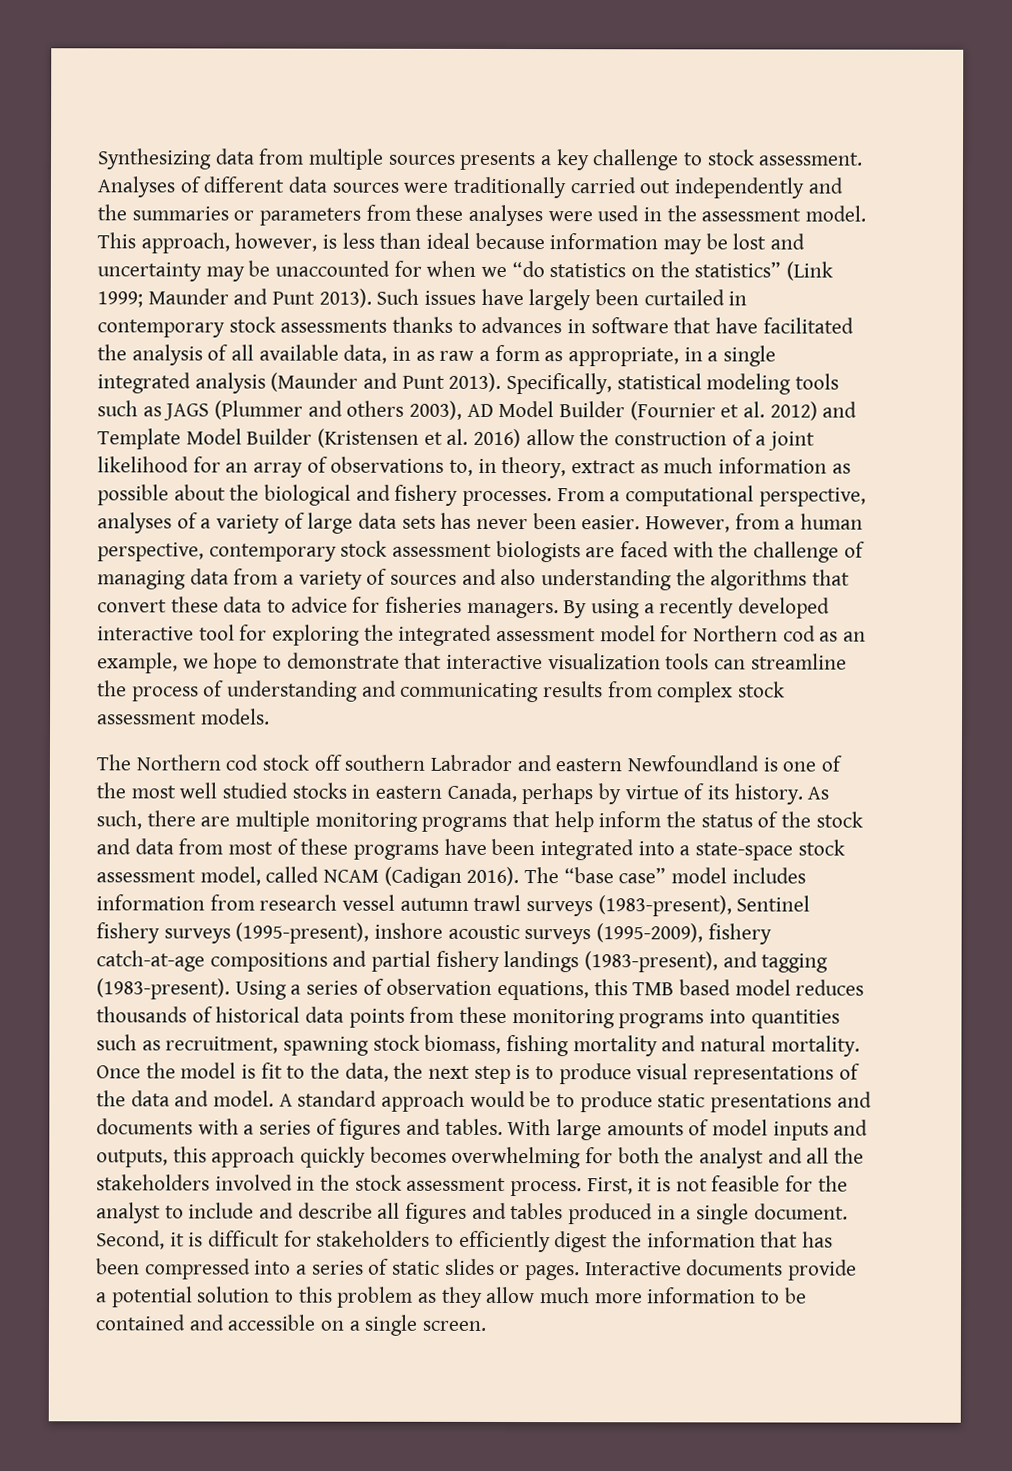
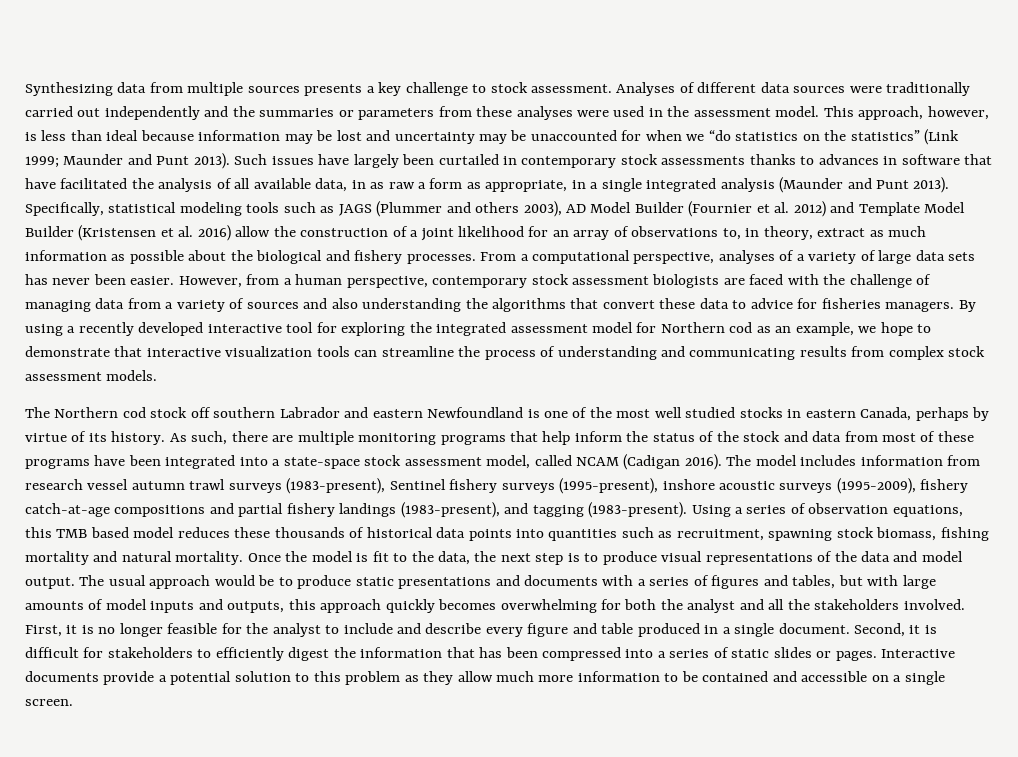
- The “base case” model includes information from research vessel autumn trawl surveys (1983-present), Sentinel fishery surveys (1995-present), inshore acoustic surveys (1995-2009), fishery catch-at-age compositions and partial fishery landings (1983-present), and tagging (1983-present).
+ The model includes information from research vessel autumn trawl surveys (1983-present), Sentinel fishery surveys (1995-present), inshore acoustic surveys (1995-2009), fishery catch-at-age compositions and partial fishery landings (1983-present), and tagging (1983-present).
- Using a series of observation equations, this TMB based model reduces thousands of historical data points from these monitoring programs into quantities such as recruitment, spawning stock biomass, fishing mortality and natural mortality.
+ Using a series of observation equations, this TMB based model reduces these thousands of historical data points into quantities such as recruitment, spawning stock biomass, fishing mortality and natural mortality.
- Once the model is fit to the data, the next step is to produce visual representations of the data and model. A standard approach would be to produce static presentations and documents with a series of figures and tables. With large amounts of model inputs and outputs, this approach quickly becomes overwhelming for both the analyst and all the stakeholders involved in the stock assessment process.
+ Once the model is fit to the data, the next step is to produce visual representations of the data and model output. The usual approach would be to produce static presentations and documents with a series of figures and tables, but with large amounts of model inputs and outputs, this approach quickly becomes overwhelming for both the analyst and all the stakeholders involved.
- First, it is not feasible for the analyst to include and describe all figures and tables produced in a single document.
+ First, it is no longer feasible for the analyst to include and describe every figure and table produced in a single document.

